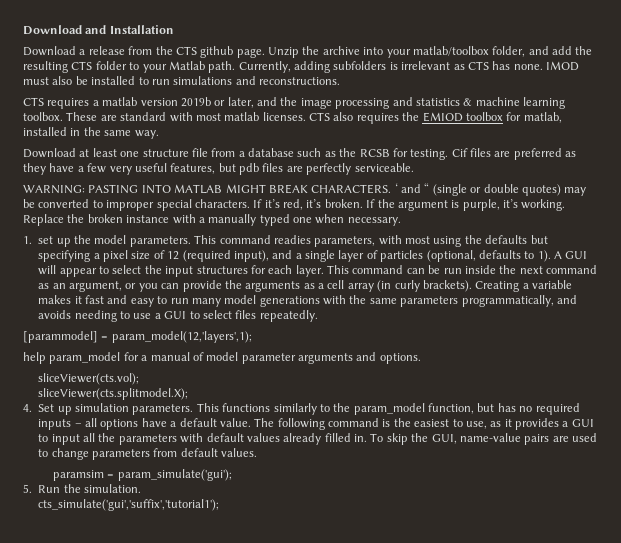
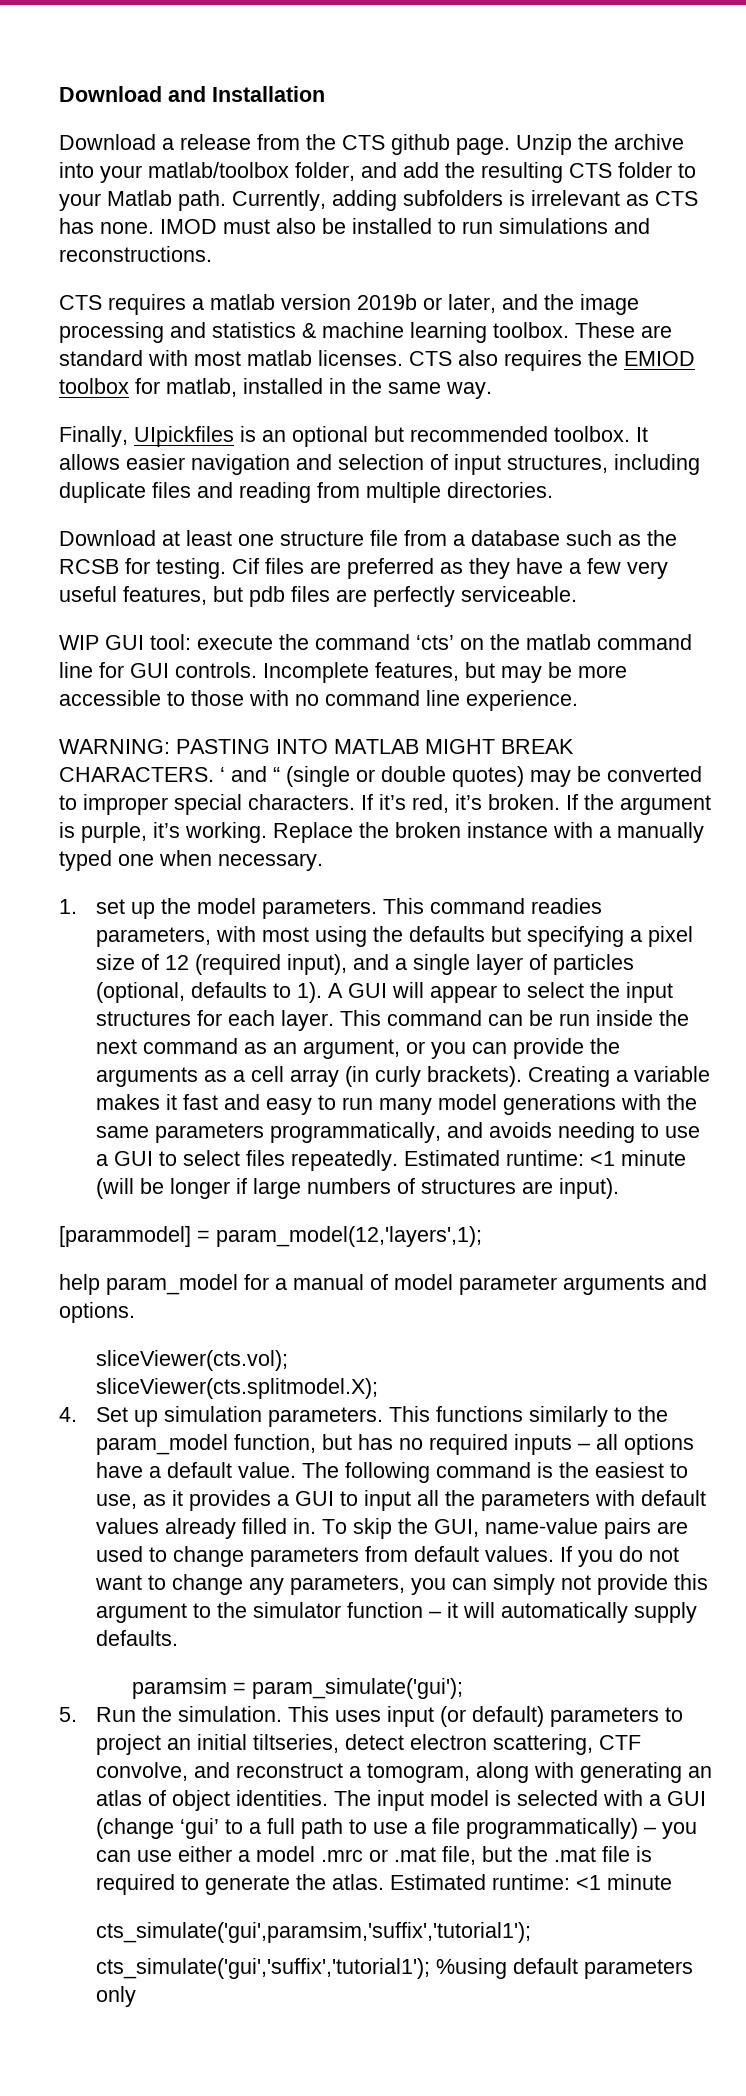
+ Finally, UIpickfiles is an optional but recommended toolbox. It allows easier navigation and selection of input structures, including duplicate files and reading from multiple directories.
+ WIP GUI tool: execute the command ‘cts’ on the matlab command line for GUI controls. Incomplete features, but may be more accessible to those with no command line experience.
+ Estimated runtime: <1 minute (will be longer if large numbers of structures are input).
+ If you do not want to change any parameters, you can simply not provide this argument to the simulator function – it will automatically supply defaults.
- 5. Run the simulation.
- cts_simulate('gui','suffix','tutorial1');
+ 5. Run the simulation. This uses input (or default) parameters to project an initial tiltseries, detect electron scattering, CTF convolve, and reconstruct a tomogram, along with generating an atlas of object identities. The input model is selected with a GUI (change ‘gui’ to a full path to use a file programmatically) – you can use either a model .mrc or .mat file, but the .mat file is required to generate the atlas. Estimated runtime: <1 minute
+ cts_simulate('gui',paramsim,'suffix','tutorial1');
+ cts_simulate('gui','suffix','tutorial1'); %using default parameters only

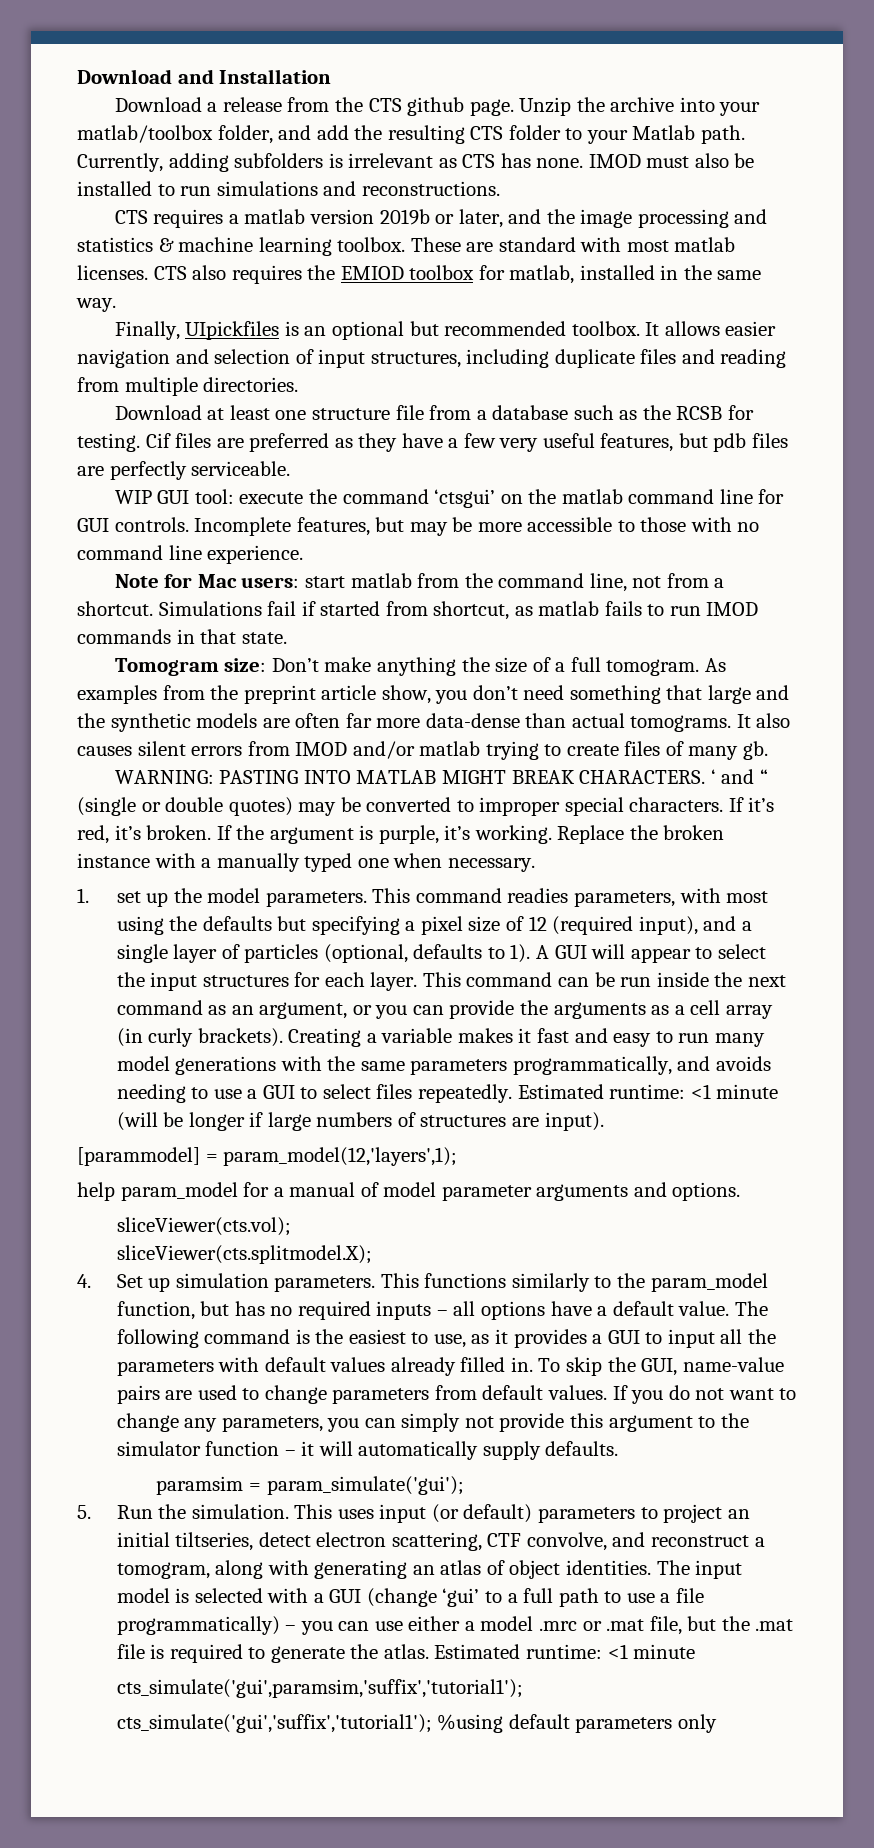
- WIP GUI tool: execute the command ‘cts’ on the matlab command line for GUI controls.
+ WIP GUI tool: execute the command ‘ctsgui’ on the matlab command line for GUI controls.
+ Note for Mac users: start matlab from the command line, not from a shortcut. Simulations fail if started from shortcut, as matlab fails to run IMOD commands in that state.
+ Tomogram size: Don’t make anything the size of a full tomogram. As examples from the preprint article show, you don’t need something that large and the synthetic models are often far more data-dense than actual tomograms. It also causes silent errors from IMOD and/or matlab trying to create files of many gb.

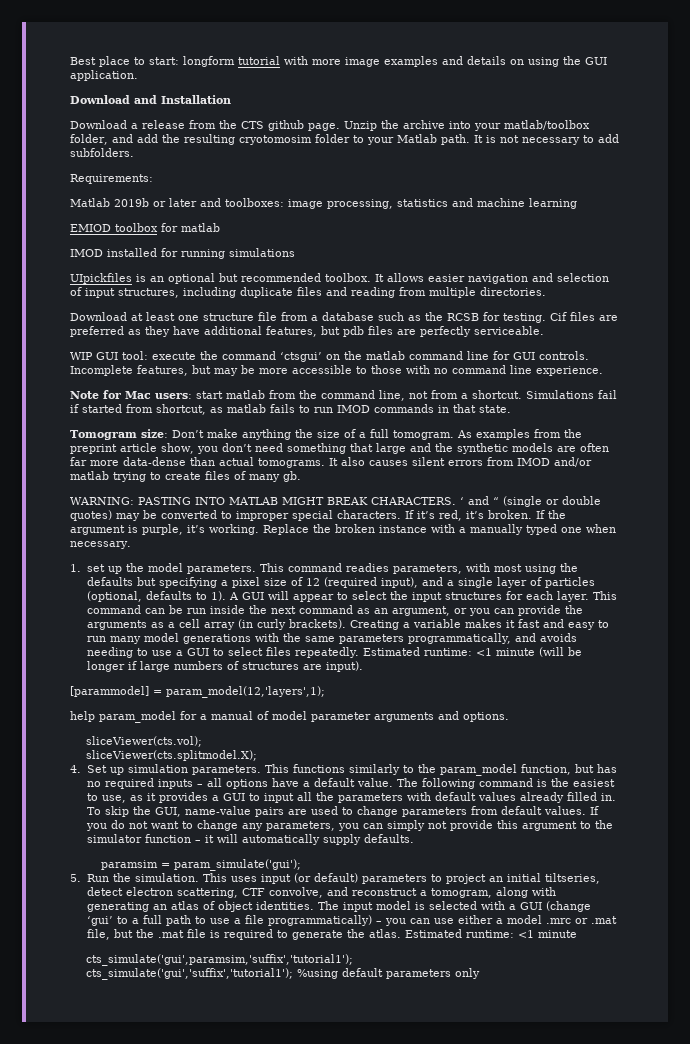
+ Best place to start: longform tutorial with more image examples and details on using the GUI application.
- Unzip the archive into your matlab/toolbox folder, and add the resulting CTS folder to your Matlab path.
+ Unzip the archive into your matlab/toolbox folder, and add the resulting cryotomosim folder to your Matlab path.
- Currently, adding subfolders is irrelevant as CTS has none. IMOD must also be installed to run simulations and reconstructions.
- CTS requires a matlab version 2019b or later, and the image processing and statistics & machine learning toolbox. These are standard with most matlab licenses. CTS also requires the EMIOD toolbox for matlab, installed in the same way.
- Finally, UIpickfiles is an optional but recommended toolbox.
+ It is not necessary to add subfolders.
+ Requirements:
+ Matlab 2019b or later and toolboxes: image processing, statistics and machine learning
+ EMIOD toolbox for matlab
+ IMOD installed for running simulations
+ UIpickfiles is an optional but recommended toolbox.
- Cif files are preferred as they have a few very useful features, but pdb files are perfectly serviceable.
+ Cif files are preferred as they have additional features, but pdb files are perfectly serviceable.

